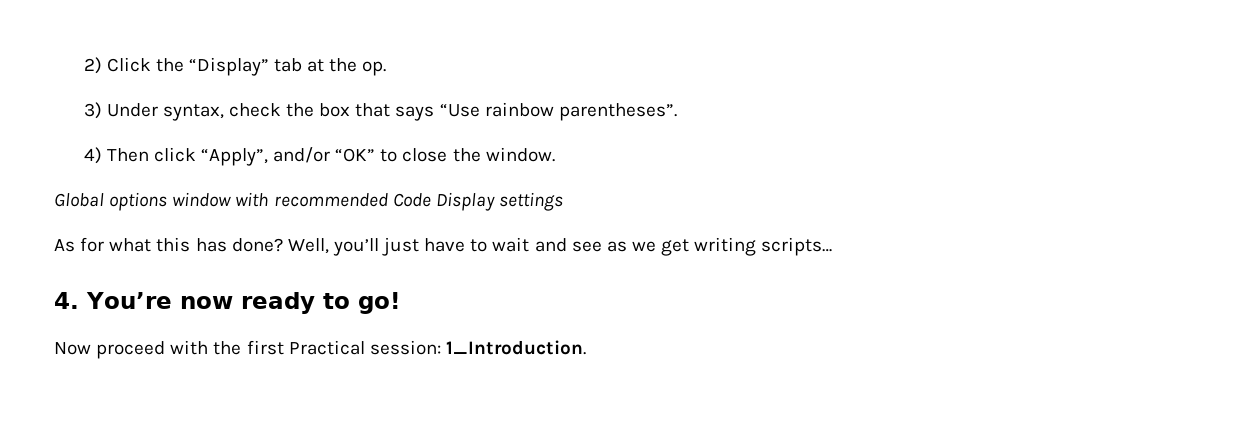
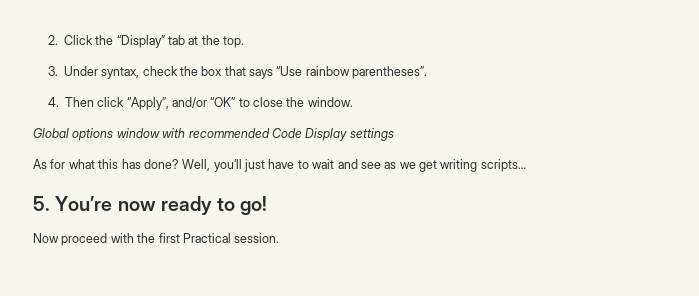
- 2) Click the “Display” tab at the op.
- 3) Under syntax, check the box that says “Use rainbow parentheses”.
+ 2. Click the “Display” tab at the top.
+ 3. Under syntax, check the box that says “Use rainbow parentheses”.
- 4) Then click “Apply”, and/or “OK” to close the window.
+ 4. Then click “Apply”, and/or “OK” to close the window.
- 4. You’re now ready to go!
+ 5. You’re now ready to go!
- Now proceed with the first Practical session: 1_Introduction.
+ Now proceed with the first Practical session.

